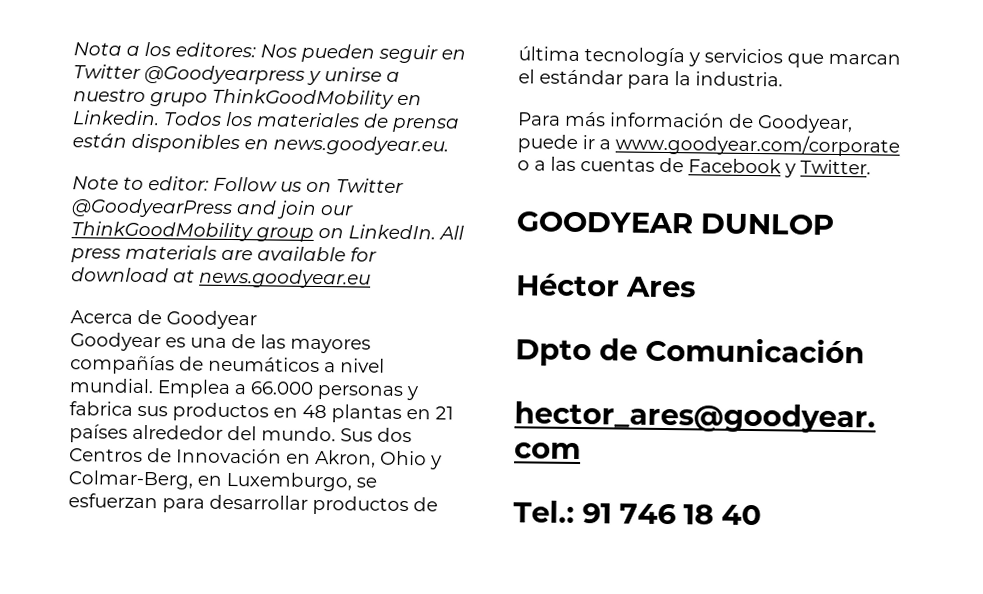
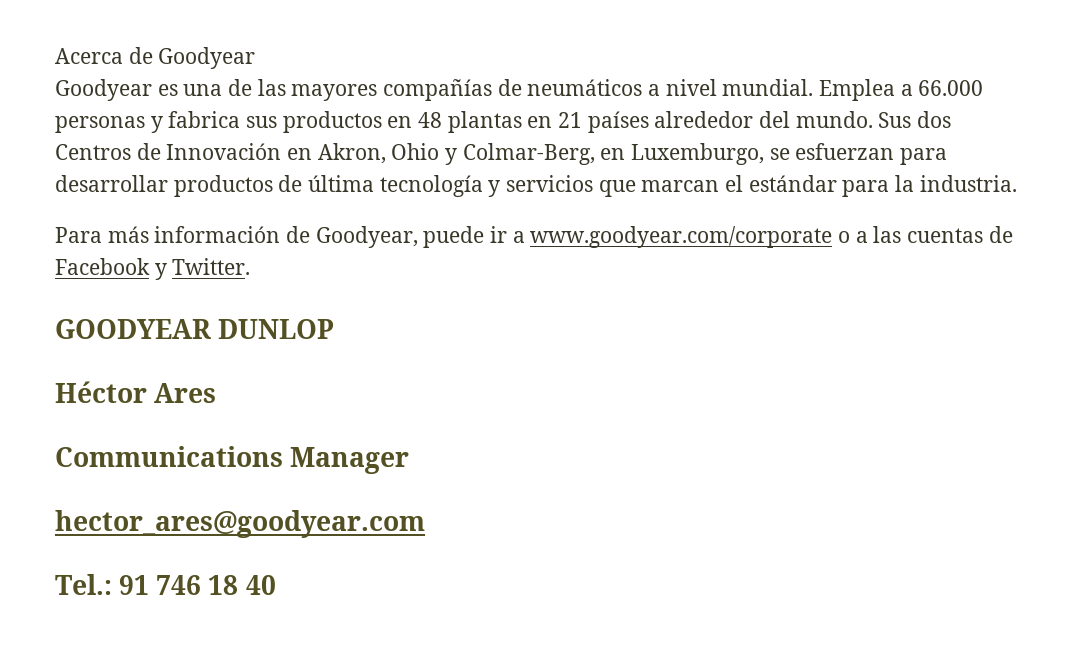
- Nota a los editores: Nos pueden seguir en Twitter @Goodyearpress y unirse a nuestro grupo ThinkGoodMobility en Linkedin. Todos los materiales de prensa están disponibles en news.goodyear.eu.
- Note to editor: Follow us on Twitter @GoodyearPress and join our ThinkGoodMobility group on LinkedIn. All press materials are available for download at news.goodyear.eu
- Dpto de Comunicación
+ Communications Manager

